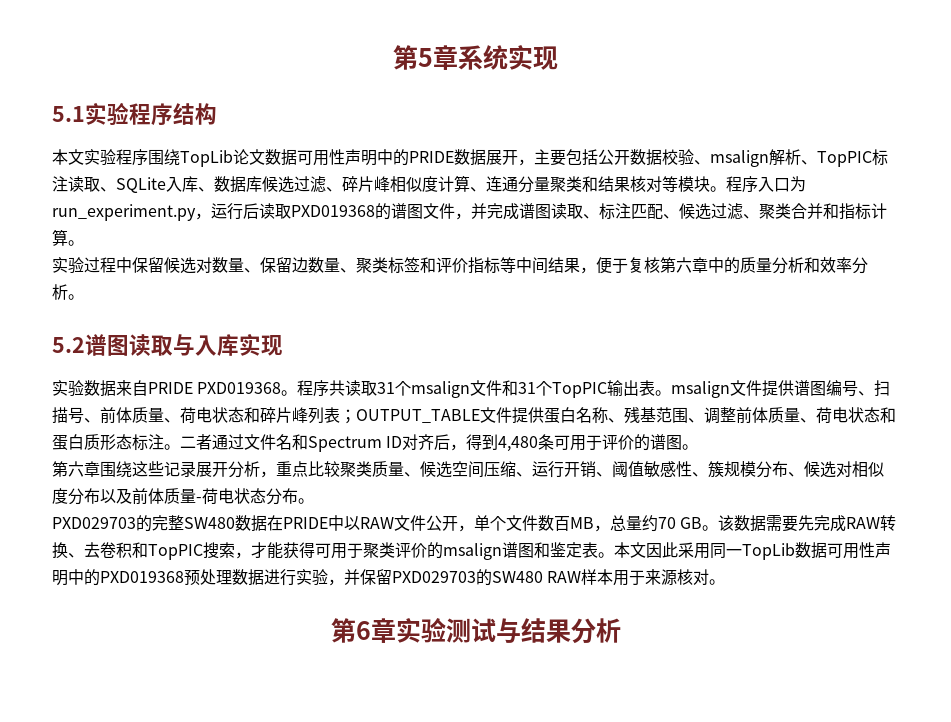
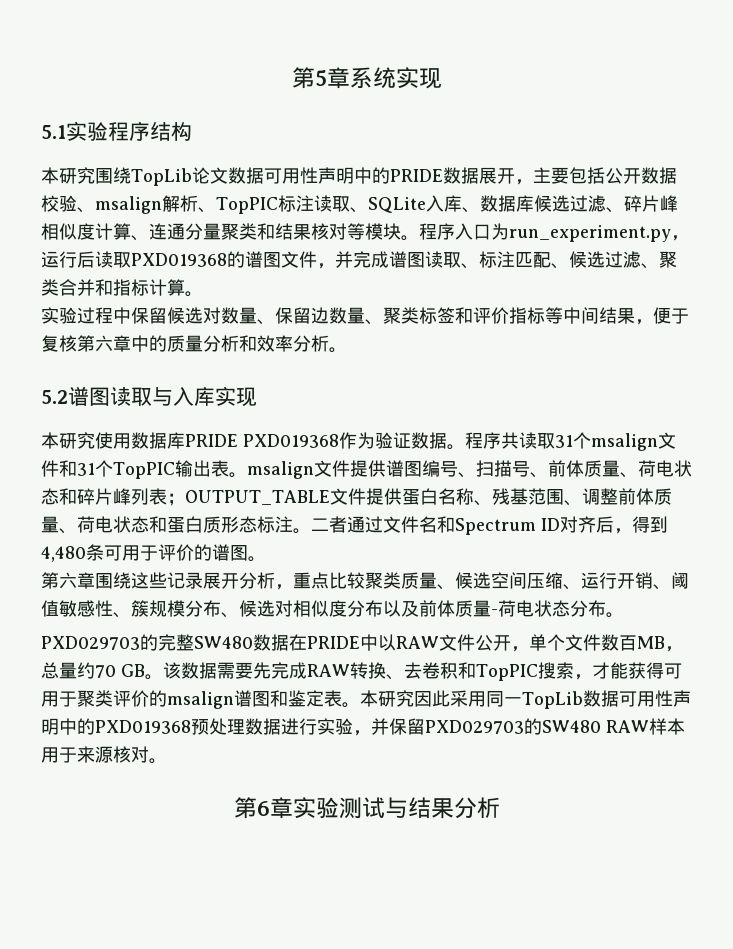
- 本文实验程序围绕TopLib论文数据可用性声明中的PRIDE数据展开，主要包括公开数据校验、msalign解析、TopPIC标注读取、SQLite入库、数据库候选过滤、碎片峰相似度计算、连通分量聚类和结果核对等模块。
+ 本研究围绕TopLib论文数据可用性声明中的PRIDE数据展开，主要包括公开数据校验、msalign解析、TopPIC标注读取、SQLite入库、数据库候选过滤、碎片峰相似度计算、连通分量聚类和结果核对等模块。
- 实验数据来自PRIDE PXD019368。
+ 本研究使用数据库PRIDE PXD019368作为验证数据。
- 本文因此采用同一TopLib数据可用性声明中的PXD019368预处理数据进行实验，并保留PXD029703的SW480 RAW样本用于来源核对。
+ 本研究因此采用同一TopLib数据可用性声明中的PXD019368预处理数据进行实验，并保留PXD029703的SW480 RAW样本用于来源核对。

